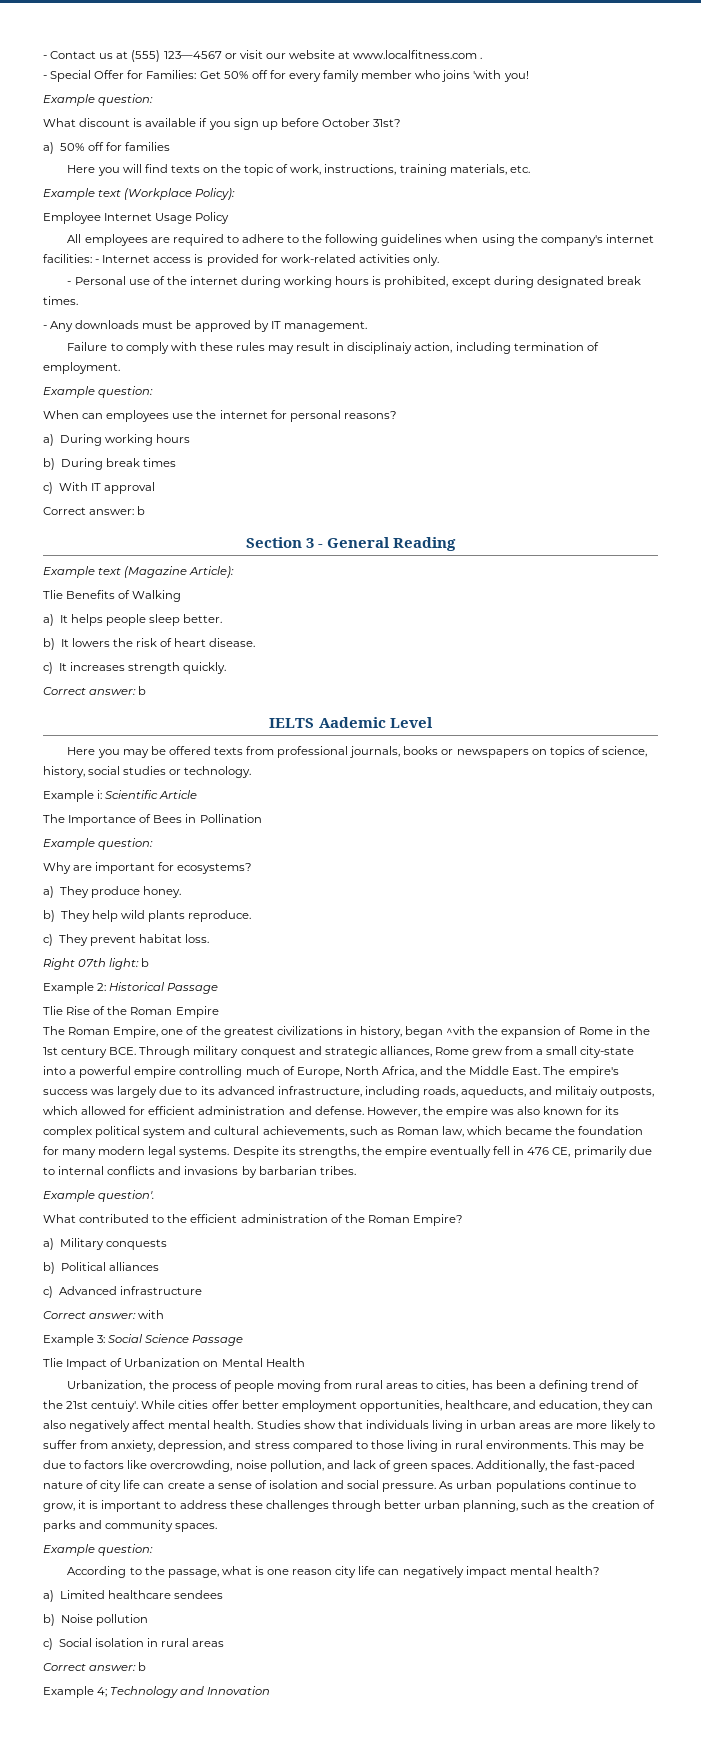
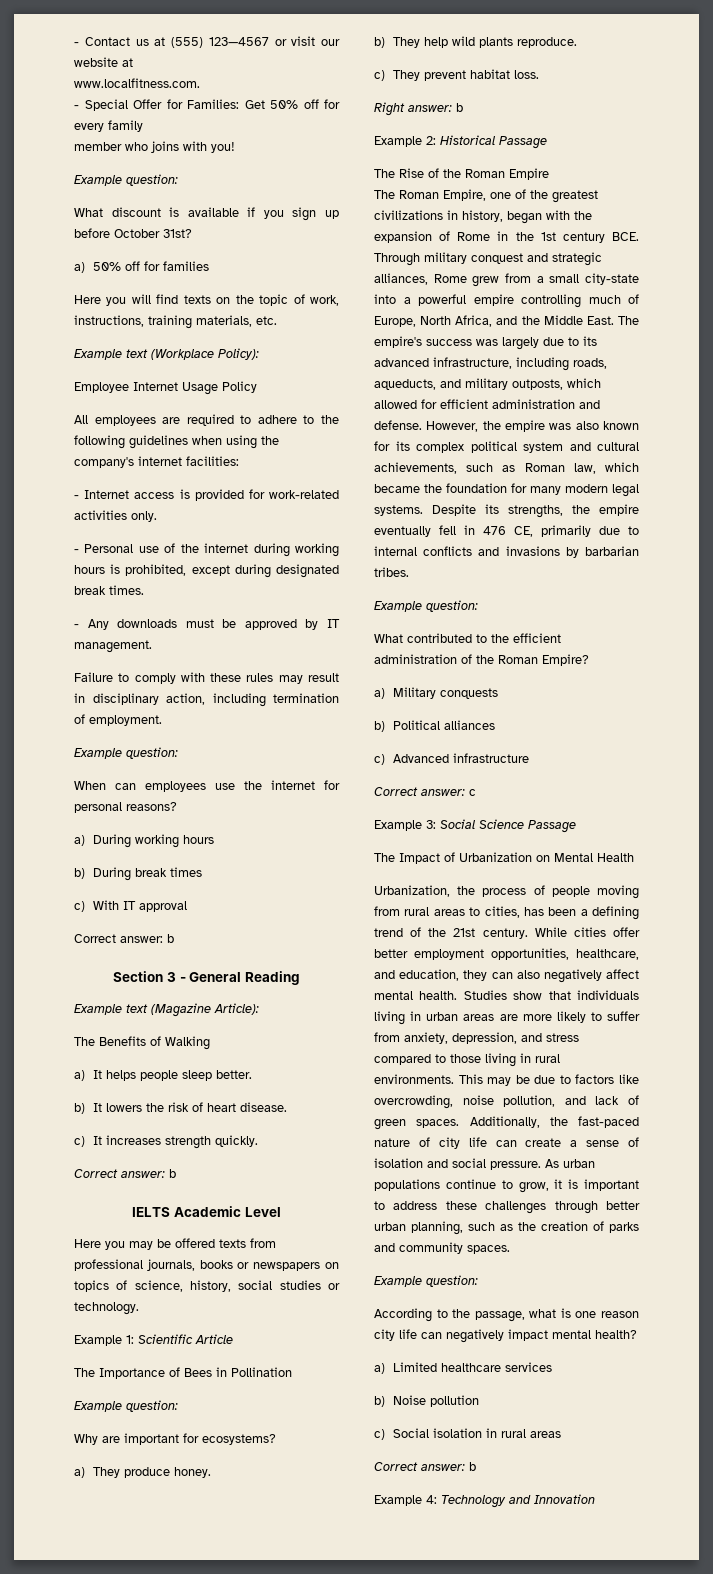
- - Contact us at (555) 123—4567 or visit our website at www.localfitness.com .
+ - Contact us at (555) 123—4567 or visit our website at
+ www.localfitness.com.
- - Special Offer for Families: Get 50% off for every family member who joins 'with you!
+ - Special Offer for Families: Get 50% off for every family
+ member who joins with you!
- All employees are required to adhere to the following guidelines when using the company's internet facilities: - Internet access is provided for work-related activities only.
+ All employees are required to adhere to the following guidelines when using the company's internet facilities:
+ - Internet access is provided for work-related activities only.
- Failure to comply with these rules may result in disciplinaiy action, including termination of employment.
+ Failure to comply with these rules may result in disciplinary action, including termination of employment.
- Tlie Benefits of Walking
+ The Benefits of Walking
- IELTS Aademic Level
+ IELTS Academic Level
- Example i: Scientific Article
+ Example 1: Scientific Article
- Right 07th light: b
+ Right answer: b
- Tlie Rise of the Roman Empire
+ The Rise of the Roman Empire
- The Roman Empire, one of the greatest civilizations in history, began ^vith the expansion of Rome in the 1st century BCE. Through military conquest and strategic alliances, Rome grew from a small city-state into a powerful empire controlling much of Europe, North Africa, and the Middle East.
+ The Roman Empire, one of the greatest civilizations in history, began with the expansion of Rome in the 1st century BCE. Through military conquest and strategic alliances, Rome grew from a small city-state into a powerful empire controlling much of Europe, North Africa, and the Middle East.
- The empire's success was largely due to its advanced infrastructure, including roads, aqueducts, and militaiy outposts, which allowed for efficient administration and defense.
+ The empire's success was largely due to its advanced infrastructure, including roads, aqueducts, and military outposts, which allowed for efficient administration and defense.
  Despite its strengths, the empire eventually fell in 476 CE, primarily due to internal conflicts and invasions by barbarian tribes.
- Example question'.
+ Example question:
- Correct answer: with
+ Correct answer: c
- Tlie Impact of Urbanization on Mental Health
+ The Impact of Urbanization on Mental Health
- Urbanization, the process of people moving from rural areas to cities, has been a defining trend of the 21st centuiy'.
+ Urbanization, the process of people moving from rural areas to cities, has been a defining trend of the 21st century.
- a) Limited healthcare sendees
+ a) Limited healthcare services
- Example 4; Technology and Innovation
+ Example 4: Technology and Innovation

